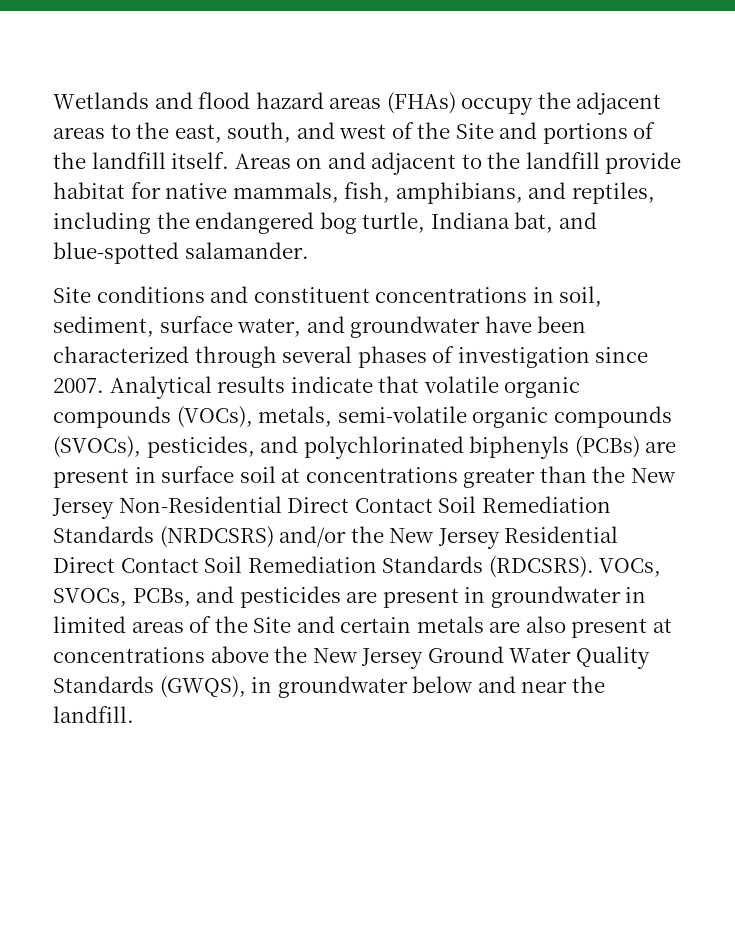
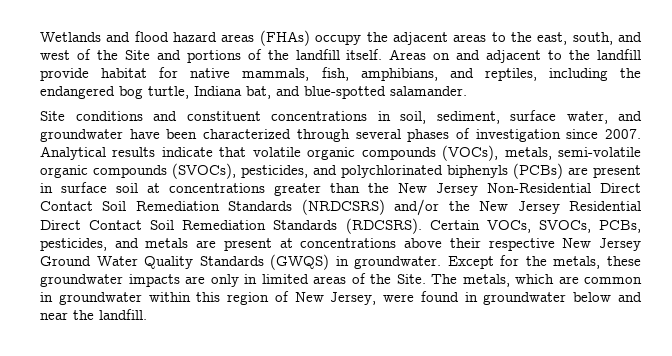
- VOCs, SVOCs, PCBs, and pesticides are present in groundwater in limited areas of the Site and certain metals are also present at concentrations above the New Jersey Ground Water Quality Standards (GWQS), in groundwater below and near the landfill.
+ Certain VOCs, SVOCs, PCBs, pesticides, and metals are present at concentrations above their respective New Jersey Ground Water Quality Standards (GWQS) in groundwater. Except for the metals, these groundwater impacts are only in limited areas of the Site. The metals, which are common in groundwater within this region of New Jersey, were found in groundwater below and near the landfill.

